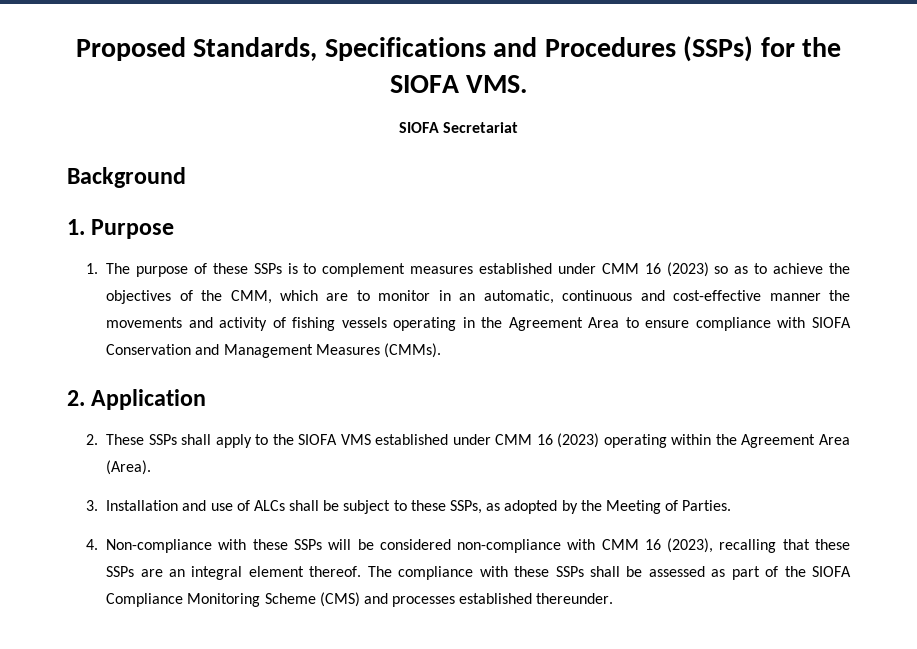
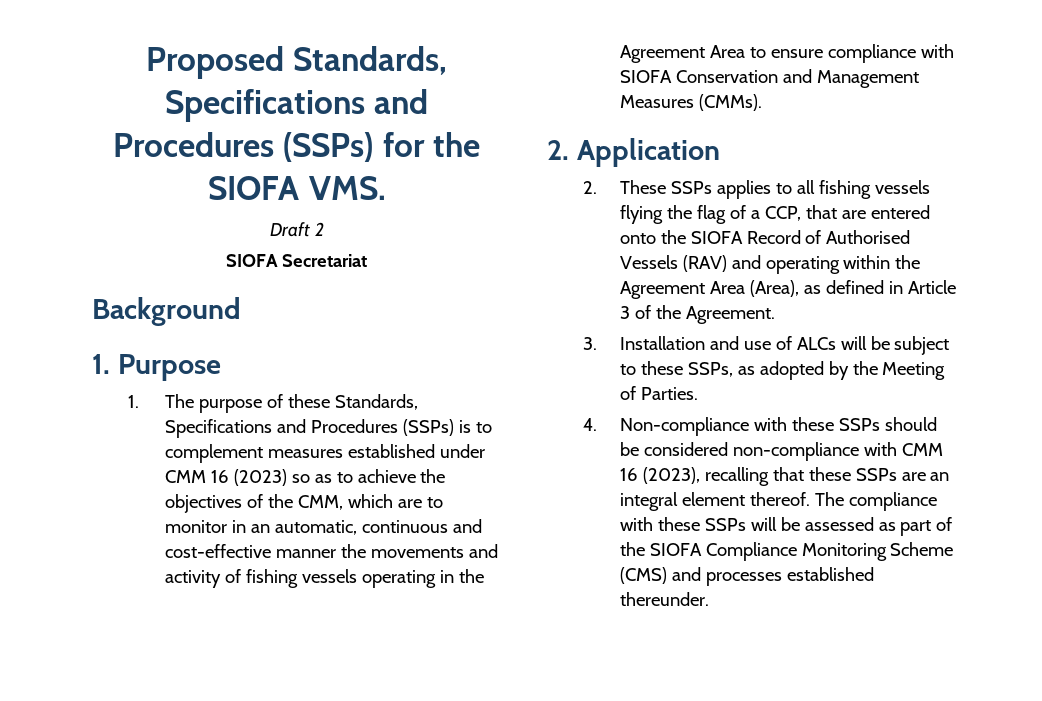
+ Draft 2
- 1. The purpose of these SSPs is to complement measures established under CMM 16 (2023) so as to achieve the objectives of the CMM, which are to monitor in an automatic, continuous and cost-effective manner the movements and activity of fishing vessels operating in the Agreement Area to ensure compliance with SIOFA Conservation and Management Measures (CMMs).
+ 1. The purpose of these Standards, Specifications and Procedures (SSPs) is to complement measures established under CMM 16 (2023) so as to achieve the objectives of the CMM, which are to monitor in an automatic, continuous and cost-effective manner the movements and activity of fishing vessels operating in the Agreement Area to ensure compliance with SIOFA Conservation and Management Measures (CMMs).
- 2. These SSPs shall apply to the SIOFA VMS established under CMM 16 (2023) operating within the Agreement Area (Area).
+ 2. These SSPs applies to all fishing vessels flying the flag of a CCP, that are entered onto the SIOFA Record of Authorised Vessels (RAV) and operating within the Agreement Area (Area), as defined in Article 3 of the Agreement.
- 3. Installation and use of ALCs shall be subject to these SSPs, as adopted by the Meeting of Parties.
+ 3. Installation and use of ALCs will be subject to these SSPs, as adopted by the Meeting of Parties.
- 4. Non-compliance with these SSPs will be considered non-compliance with CMM 16 (2023), recalling that these SSPs are an integral element thereof.
+ 4. Non-compliance with these SSPs should be considered non-compliance with CMM 16 (2023), recalling that these SSPs are an integral element thereof.
- The compliance with these SSPs shall be assessed as part of the SIOFA Compliance Monitoring Scheme (CMS) and processes established thereunder.
+ The compliance with these SSPs will be assessed as part of the SIOFA Compliance Monitoring Scheme (CMS) and processes established thereunder.

